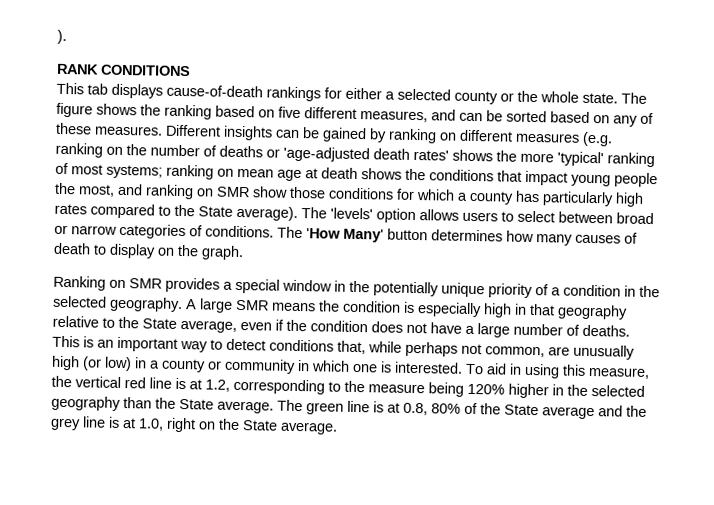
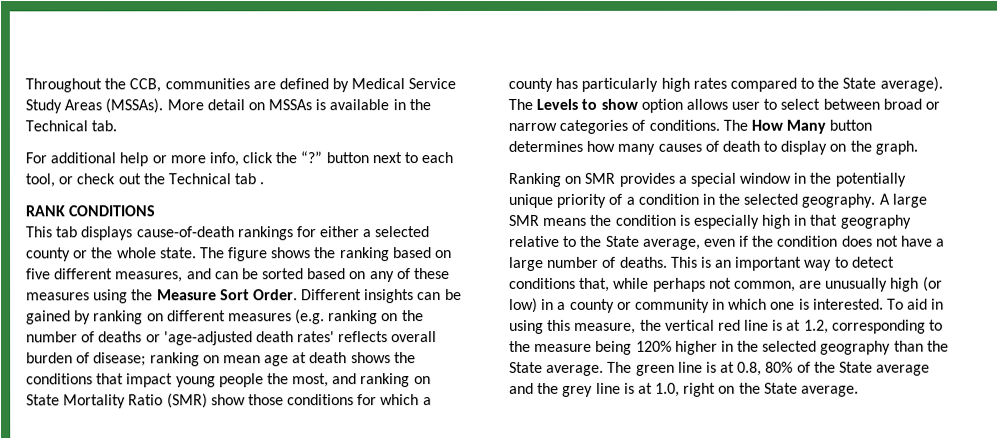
- ).
+ Throughout the CCB, communities are defined by Medical Service Study Areas (MSSAs). More detail on MSSAs is available in the Technical tab.
+ For additional help or more info, click the “?” button next to each tool, or check out the Technical tab .
- The figure shows the ranking based on five different measures, and can be sorted based on any of these measures.
+ The figure shows the ranking based on five different measures, and can be sorted based on any of these measures using the Measure Sort Order.
- Different insights can be gained by ranking on different measures (e.g. ranking on the number of deaths or 'age-adjusted death rates' shows the more 'typical' ranking of most systems; ranking on mean age at death shows the conditions that impact young people the most, and ranking on SMR show those conditions for which a county has particularly high rates compared to the State average).
+ Different insights can be gained by ranking on different measures (e.g. ranking on the number of deaths or 'age-adjusted death rates' reflects overall burden of disease; ranking on mean age at death shows the conditions that impact young people the most, and ranking on State Mortality Ratio (SMR) show those conditions for which a county has particularly high rates compared to the State average).
- The 'levels' option allows users to select between broad or narrow categories of conditions.
+ The Levels to show option allows user to select between broad or narrow categories of conditions.
- The 'How Many' button determines how many causes of death to display on the graph.
+ The How Many button determines how many causes of death to display on the graph.

